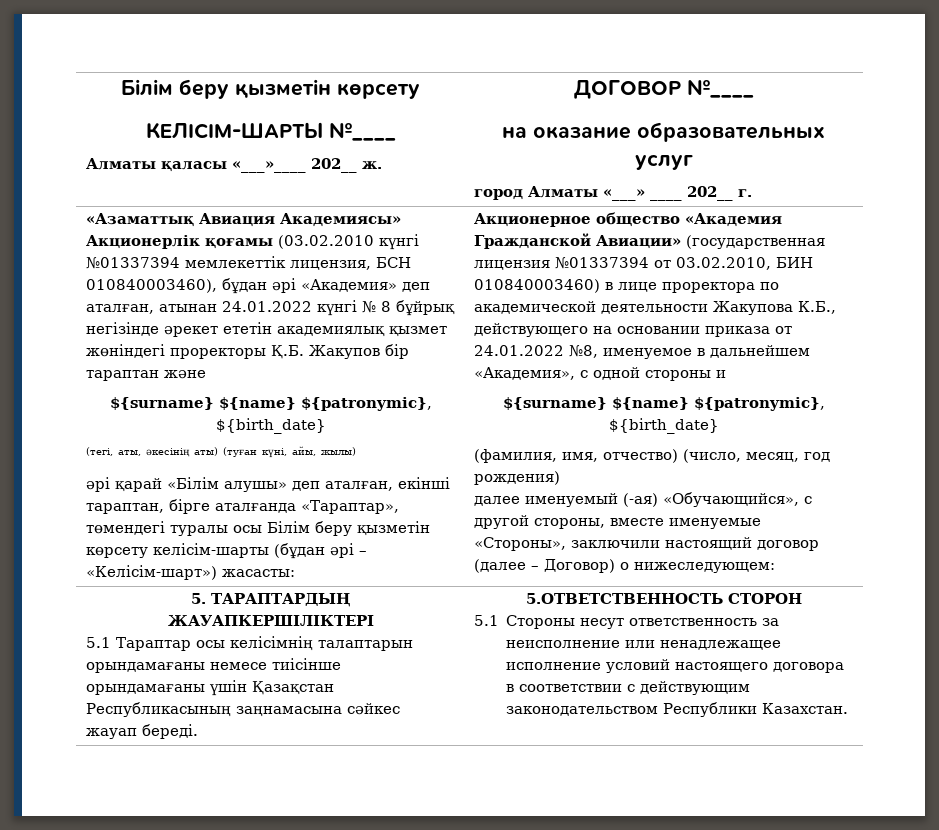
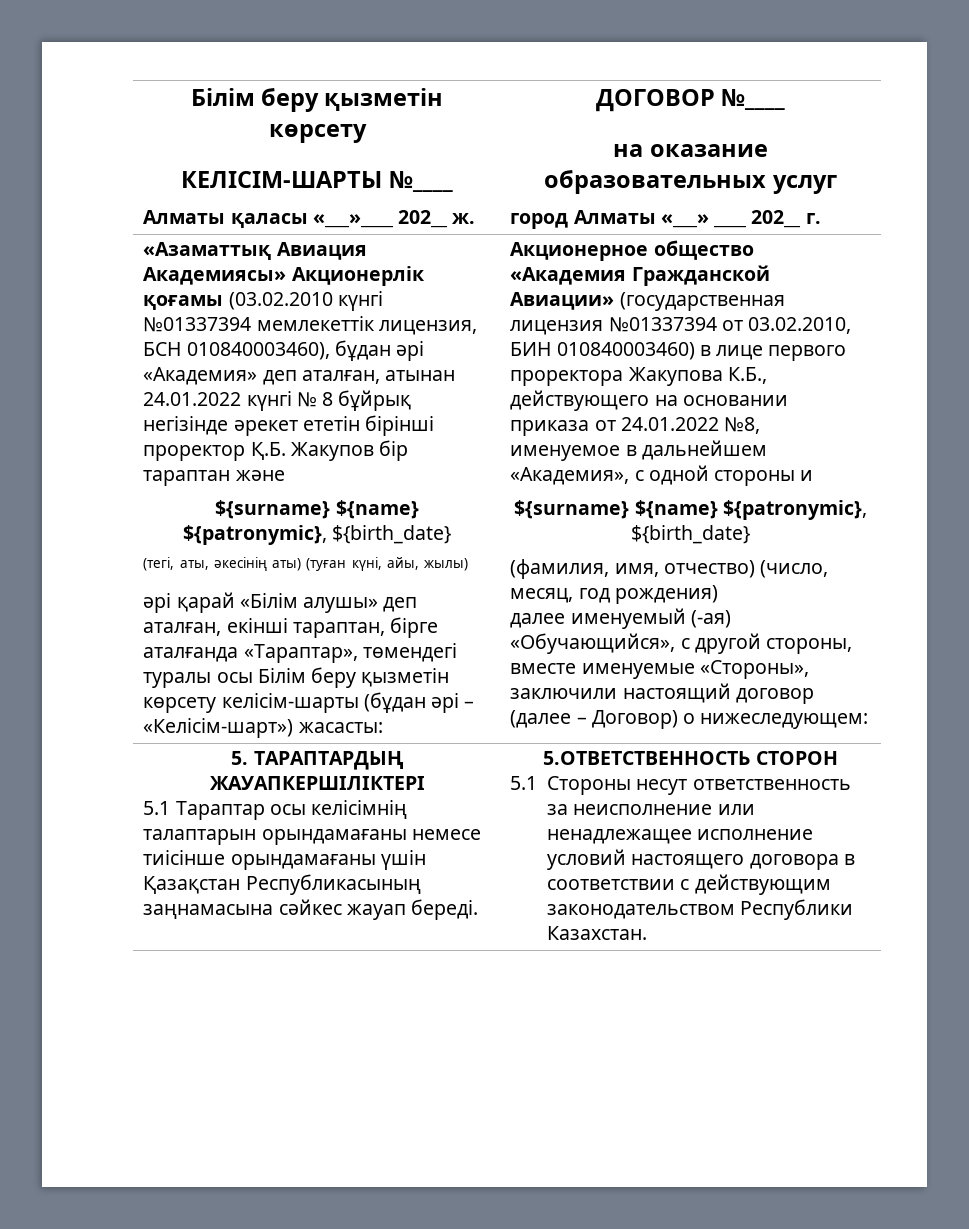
- «Азаматтық Авиация Академиясы» Акционерлік қоғамы (03.02.2010 күнгі №01337394 мемлекеттік лицензия, БСН 010840003460), бұдан әрі «Академия» деп аталған, атынан 24.01.2022 күнгі № 8 бұйрық негізінде әрекет ететін академиялық қызмет жөніндегі проректоры Қ.Б. Жакупов бір тараптан және
+ «Азаматтық Авиация Академиясы» Акционерлік қоғамы (03.02.2010 күнгі №01337394 мемлекеттік лицензия, БСН 010840003460), бұдан әрі «Академия» деп аталған, атынан 24.01.2022 күнгі № 8 бұйрық негізінде әрекет ететін бірінші проректор Қ.Б. Жакупов бір тараптан және
- Акционерное общество «Академия Гражданской Авиации» (государственная лицензия №01337394 от 03.02.2010, БИН 010840003460) в лице проректора по академической деятельности Жакупова К.Б., действующего на основании приказа от 24.01.2022 №8, именуемое в дальнейшем «Академия», с одной стороны и
+ Акционерное общество «Академия Гражданской Авиации» (государственная лицензия №01337394 от 03.02.2010, БИН 010840003460) в лице первого проректора Жакупова К.Б., действующего на основании приказа от 24.01.2022 №8, именуемое в дальнейшем «Академия», с одной стороны и

